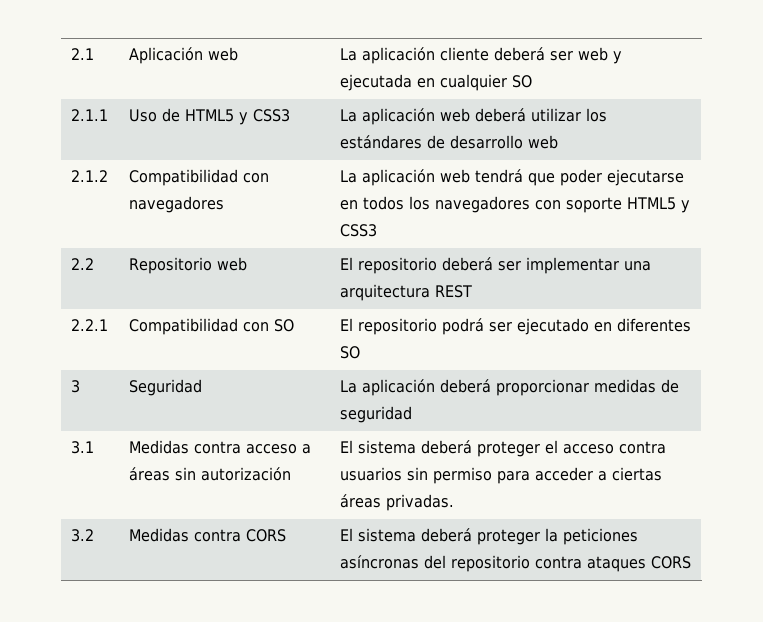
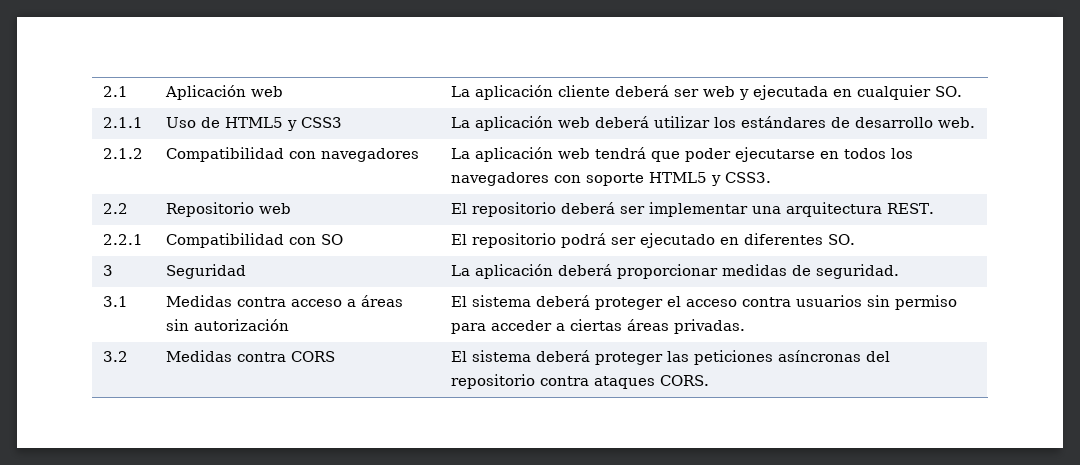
- 2.1 | Aplicación web | La aplicación cliente deberá ser web y ejecutada en cualquier SO
+ 2.1 | Aplicación web | La aplicación cliente deberá ser web y ejecutada en cualquier SO.
- 2.1.1 | Uso de HTML5 y CSS3 | La aplicación web deberá utilizar los estándares de desarrollo web
+ 2.1.1 | Uso de HTML5 y CSS3 | La aplicación web deberá utilizar los estándares de desarrollo web.
- 2.1.2 | Compatibilidad con navegadores | La aplicación web tendrá que poder ejecutarse en todos los navegadores con soporte HTML5 y CSS3
+ 2.1.2 | Compatibilidad con navegadores | La aplicación web tendrá que poder ejecutarse en todos los navegadores con soporte HTML5 y CSS3.
- 2.2 | Repositorio web | El repositorio deberá ser implementar una arquitectura REST
+ 2.2 | Repositorio web | El repositorio deberá ser implementar una arquitectura REST.
- 2.2.1 | Compatibilidad con SO | El repositorio podrá ser ejecutado en diferentes SO
+ 2.2.1 | Compatibilidad con SO | El repositorio podrá ser ejecutado en diferentes SO.
- 3 | Seguridad | La aplicación deberá proporcionar medidas de seguridad
+ 3 | Seguridad | La aplicación deberá proporcionar medidas de seguridad.
- 3.2 | Medidas contra CORS | El sistema deberá proteger la peticiones asíncronas del repositorio contra ataques CORS
+ 3.2 | Medidas contra CORS | El sistema deberá proteger las peticiones asíncronas del repositorio contra ataques CORS.

